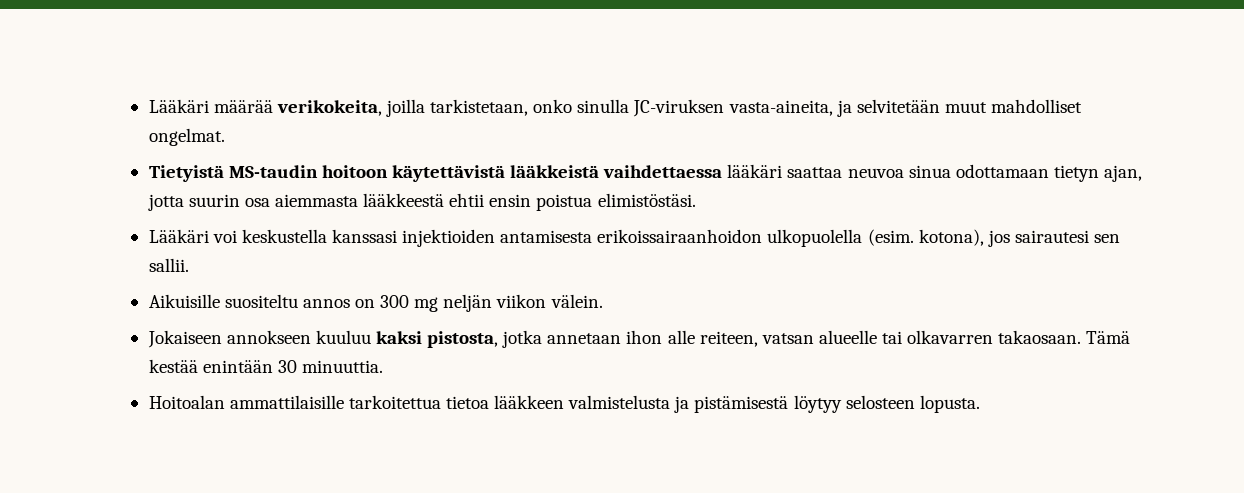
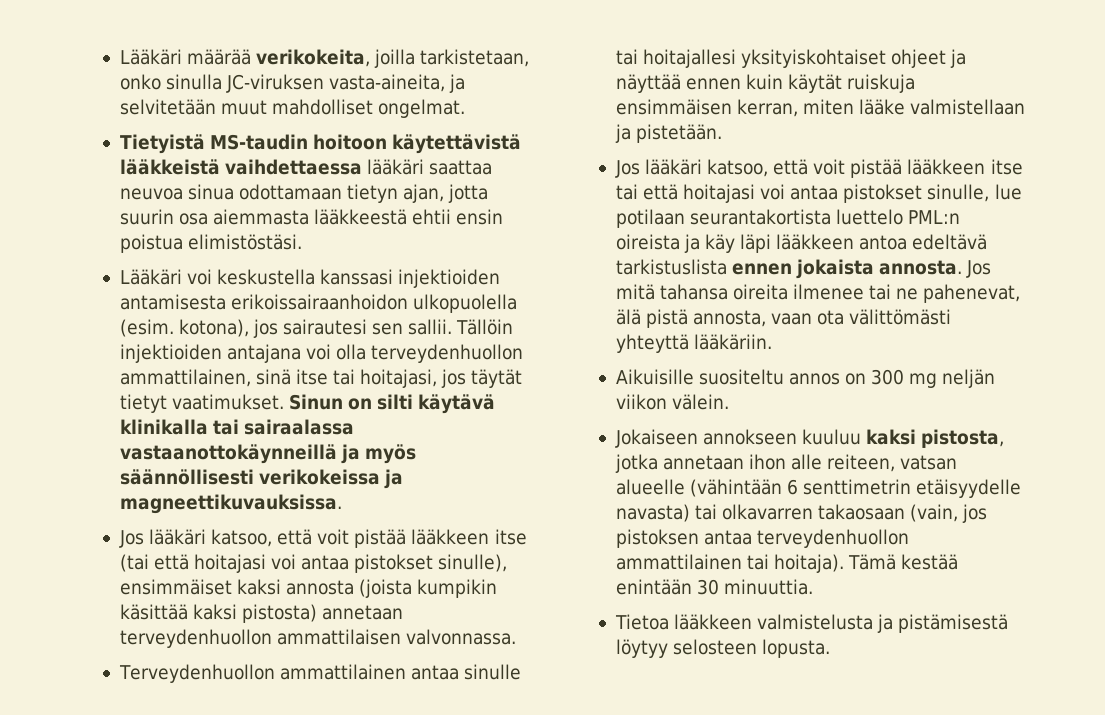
+ Tällöin injektioiden antajana voi olla terveydenhuollon ammattilainen, sinä itse tai hoitajasi, jos täytät tietyt vaatimukset. Sinun on silti käytävä klinikalla tai sairaalassa vastaanottokäynneillä ja myös säännöllisesti verikokeissa ja magneettikuvauksissa.
+ Jos lääkäri katsoo, että voit pistää lääkkeen itse (tai että hoitajasi voi antaa pistokset sinulle), ensimmäiset kaksi annosta (joista kumpikin käsittää kaksi pistosta) annetaan terveydenhuollon ammattilaisen valvonnassa.
+ Terveydenhuollon ammattilainen antaa sinulle tai hoitajallesi yksityiskohtaiset ohjeet ja näyttää ennen kuin käytät ruiskuja ensimmäisen kerran, miten lääke valmistellaan ja pistetään.
+ Jos lääkäri katsoo, että voit pistää lääkkeen itse tai että hoitajasi voi antaa pistokset sinulle, lue potilaan seurantakortista luettelo PML:n oireista ja käy läpi lääkkeen antoa edeltävä tarkistuslista ennen jokaista annosta. Jos mitä tahansa oireita ilmenee tai ne pahenevat, älä pistä annosta, vaan ota välittömästi yhteyttä lääkäriin.
- Jokaiseen annokseen kuuluu kaksi pistosta, jotka annetaan ihon alle reiteen, vatsan alueelle tai olkavarren takaosaan.
+ Jokaiseen annokseen kuuluu kaksi pistosta, jotka annetaan ihon alle reiteen, vatsan alueelle (vähintään 6 senttimetrin etäisyydelle navasta) tai olkavarren takaosaan (vain, jos pistoksen antaa terveydenhuollon ammattilainen tai hoitaja).
- Hoitoalan ammattilaisille tarkoitettua tietoa lääkkeen valmistelusta ja pistämisestä löytyy selosteen lopusta.
+ Tietoa lääkkeen valmistelusta ja pistämisestä löytyy selosteen lopusta.

